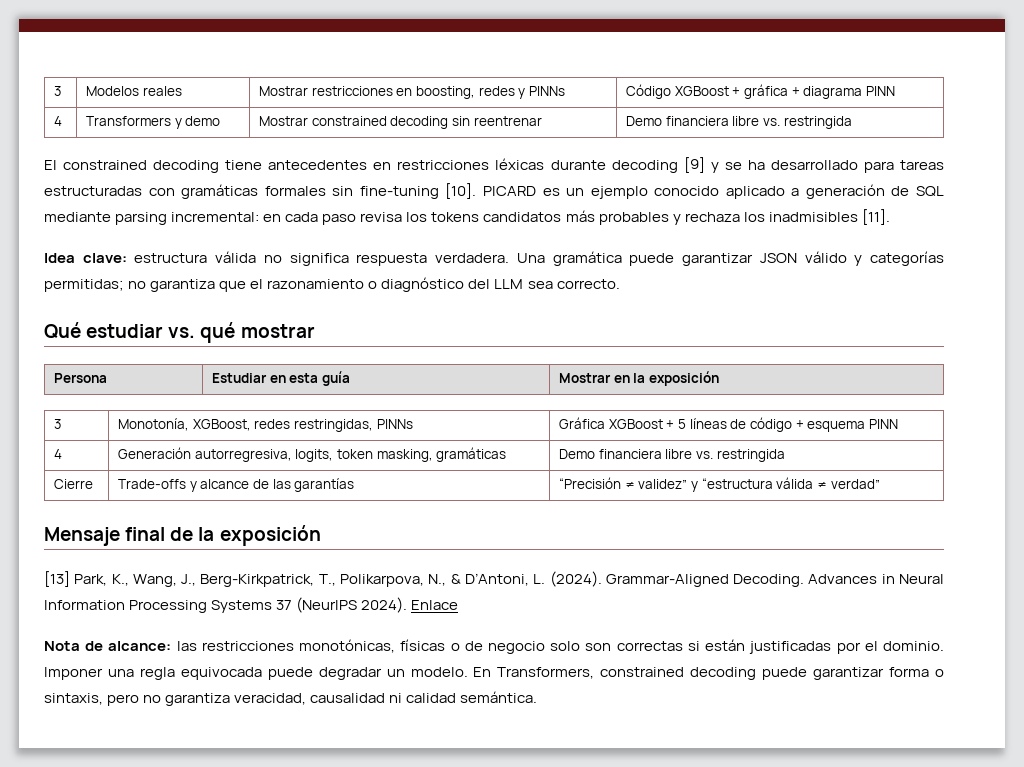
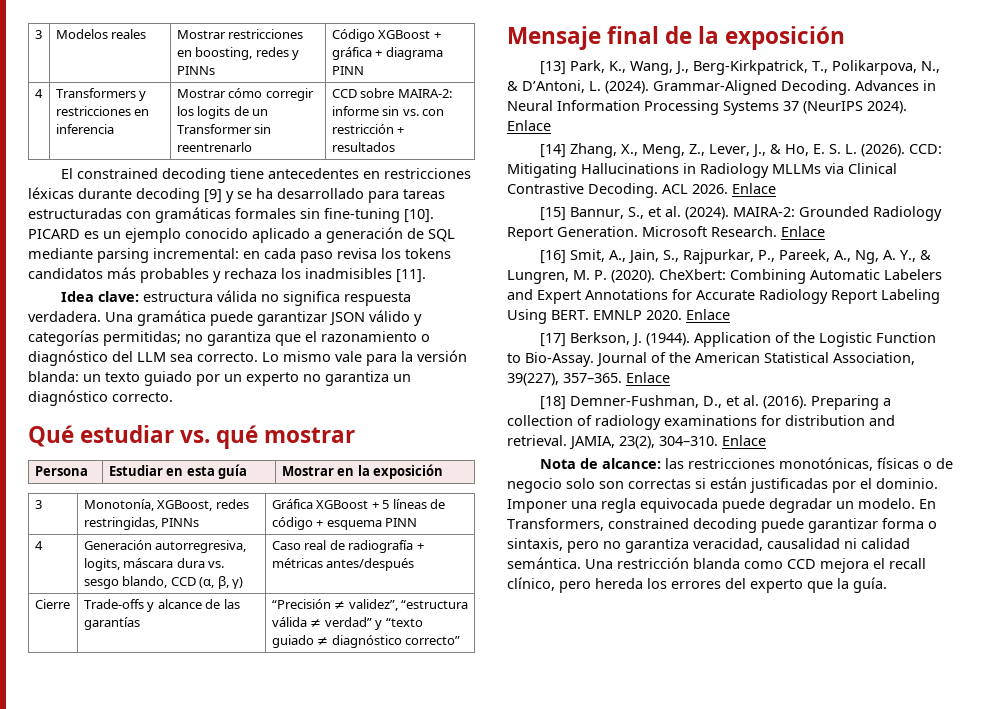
- 4 | Transformers y demo | Mostrar constrained decoding sin reentrenar | Demo financiera libre vs. restringida
+ 4 | Transformers y restricciones en inferencia | Mostrar cómo corregir los logits de un Transformer sin reentrenarlo | CCD sobre MAIRA-2: informe sin vs. con restricción + resultados
+ Lo mismo vale para la versión blanda: un texto guiado por un experto no garantiza un diagnóstico correcto.
- 4 | Generación autorregresiva, logits, token masking, gramáticas | Demo financiera libre vs. restringida
+ 4 | Generación autorregresiva, logits, máscara dura vs. sesgo blando, CCD (α, β, γ) | Caso real de radiografía + métricas antes/después
- Cierre | Trade-offs y alcance de las garantías | “Precisión ≠ validez” y “estructura válida ≠ verdad”
+ Cierre | Trade-offs y alcance de las garantías | “Precisión ≠ validez”, “estructura válida ≠ verdad” y “texto guiado ≠ diagnóstico correcto”
+ [14] Zhang, X., Meng, Z., Lever, J., & Ho, E. S. L. (2026). CCD: Mitigating Hallucinations in Radiology MLLMs via Clinical Contrastive Decoding. ACL 2026. Enlace
+ [15] Bannur, S., et al. (2024). MAIRA-2: Grounded Radiology Report Generation. Microsoft Research. Enlace
+ [16] Smit, A., Jain, S., Rajpurkar, P., Pareek, A., Ng, A. Y., & Lungren, M. P. (2020). CheXbert: Combining Automatic Labelers and Expert Annotations for Accurate Radiology Report Labeling Using BERT. EMNLP 2020. Enlace
+ [17] Berkson, J. (1944). Application of the Logistic Function to Bio-Assay. Journal of the American Statistical Association, 39(227), 357–365. Enlace
+ [18] Demner-Fushman, D., et al. (2016). Preparing a collection of radiology examinations for distribution and retrieval. JAMIA, 23(2), 304–310. Enlace
+ Una restricción blanda como CCD mejora el recall clínico, pero hereda los errores del experto que la guía.

